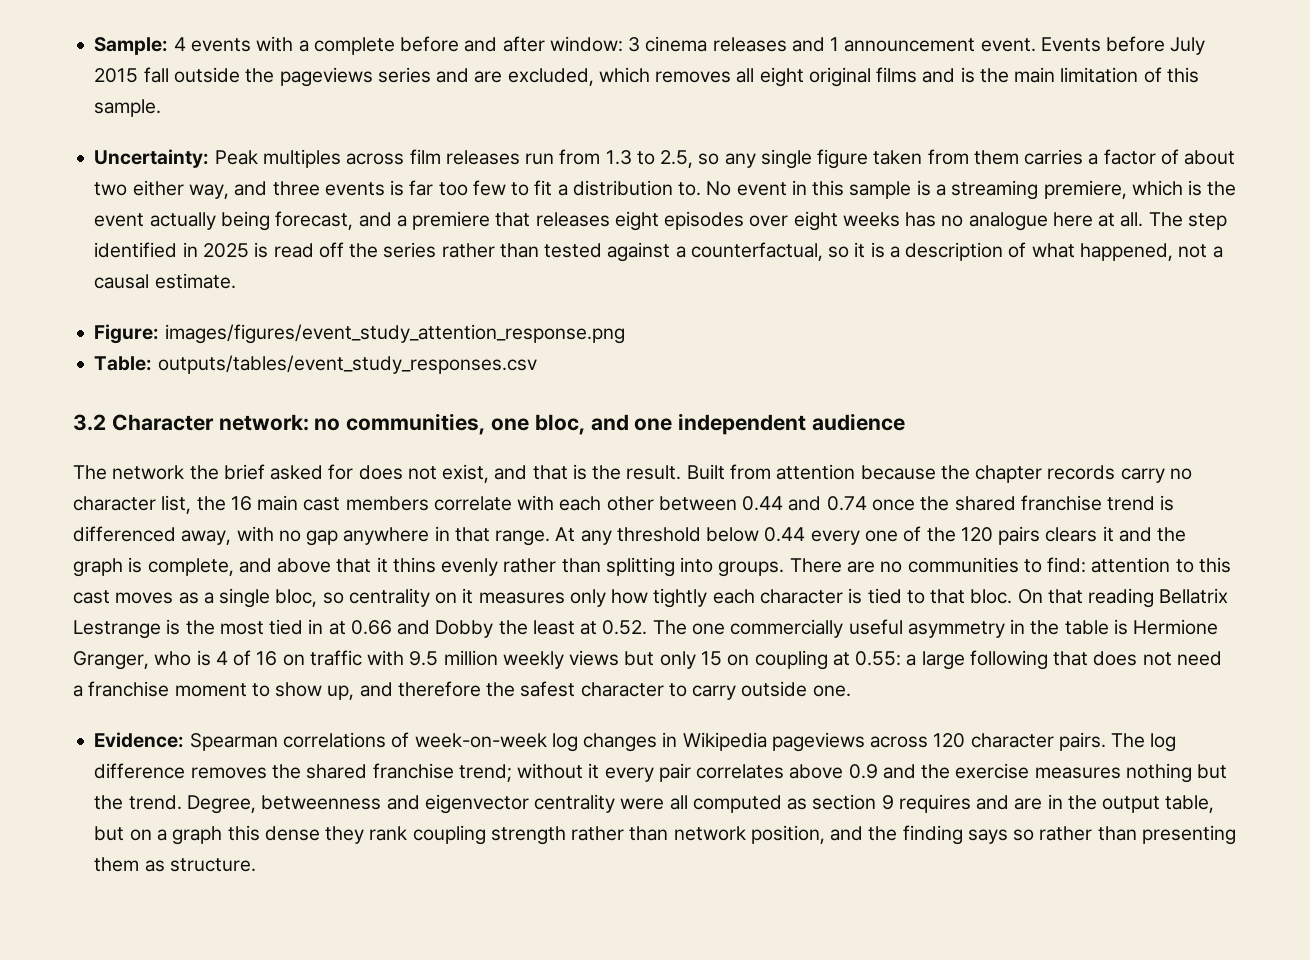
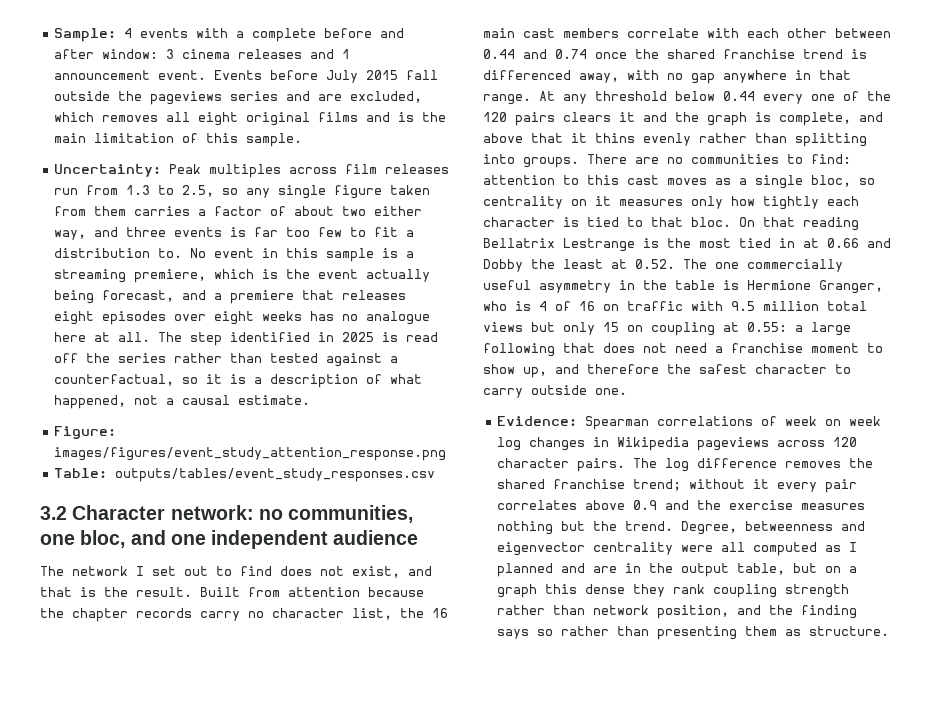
- The network the brief asked for does not exist, and that is the result.
+ The network I set out to find does not exist, and that is the result.
- On that reading Bellatrix Lestrange is the most tied in at 0.66 and Dobby the least at 0.52. The one commercially useful asymmetry in the table is Hermione Granger, who is 4 of 16 on traffic with 9.5 million weekly views but only 15 on coupling at 0.55:
+ On that reading Bellatrix Lestrange is the most tied in at 0.66 and Dobby the least at 0.52. The one commercially useful asymmetry in the table is Hermione Granger, who is 4 of 16 on traffic with 9.5 million total views but only 15 on coupling at 0.55:
- Evidence: Spearman correlations of week-on-week log changes in Wikipedia pageviews across 120 character pairs.
+ Evidence: Spearman correlations of week on week log changes in Wikipedia pageviews across 120 character pairs.
- Degree, betweenness and eigenvector centrality were all computed as section 9 requires and are in the output table, but on a graph this dense they rank coupling strength rather than network position, and the finding says so rather than presenting them as structure.
+ Degree, betweenness and eigenvector centrality were all computed as I planned and are in the output table, but on a graph this dense they rank coupling strength rather than network position, and the finding says so rather than presenting them as structure.

